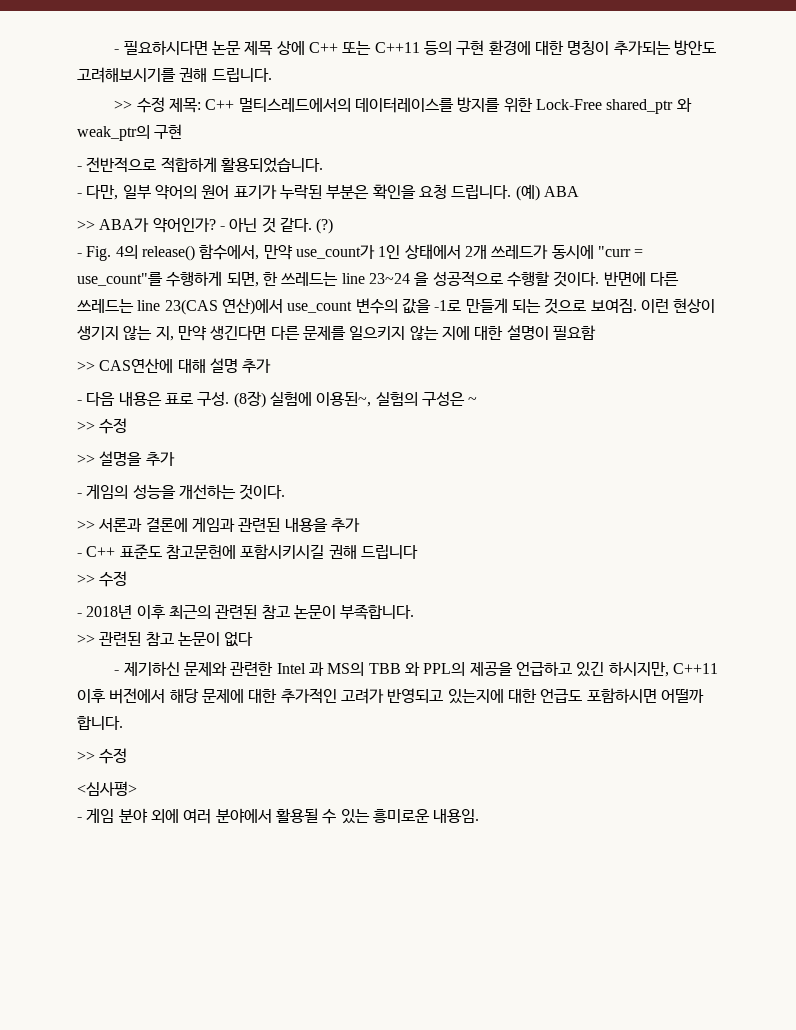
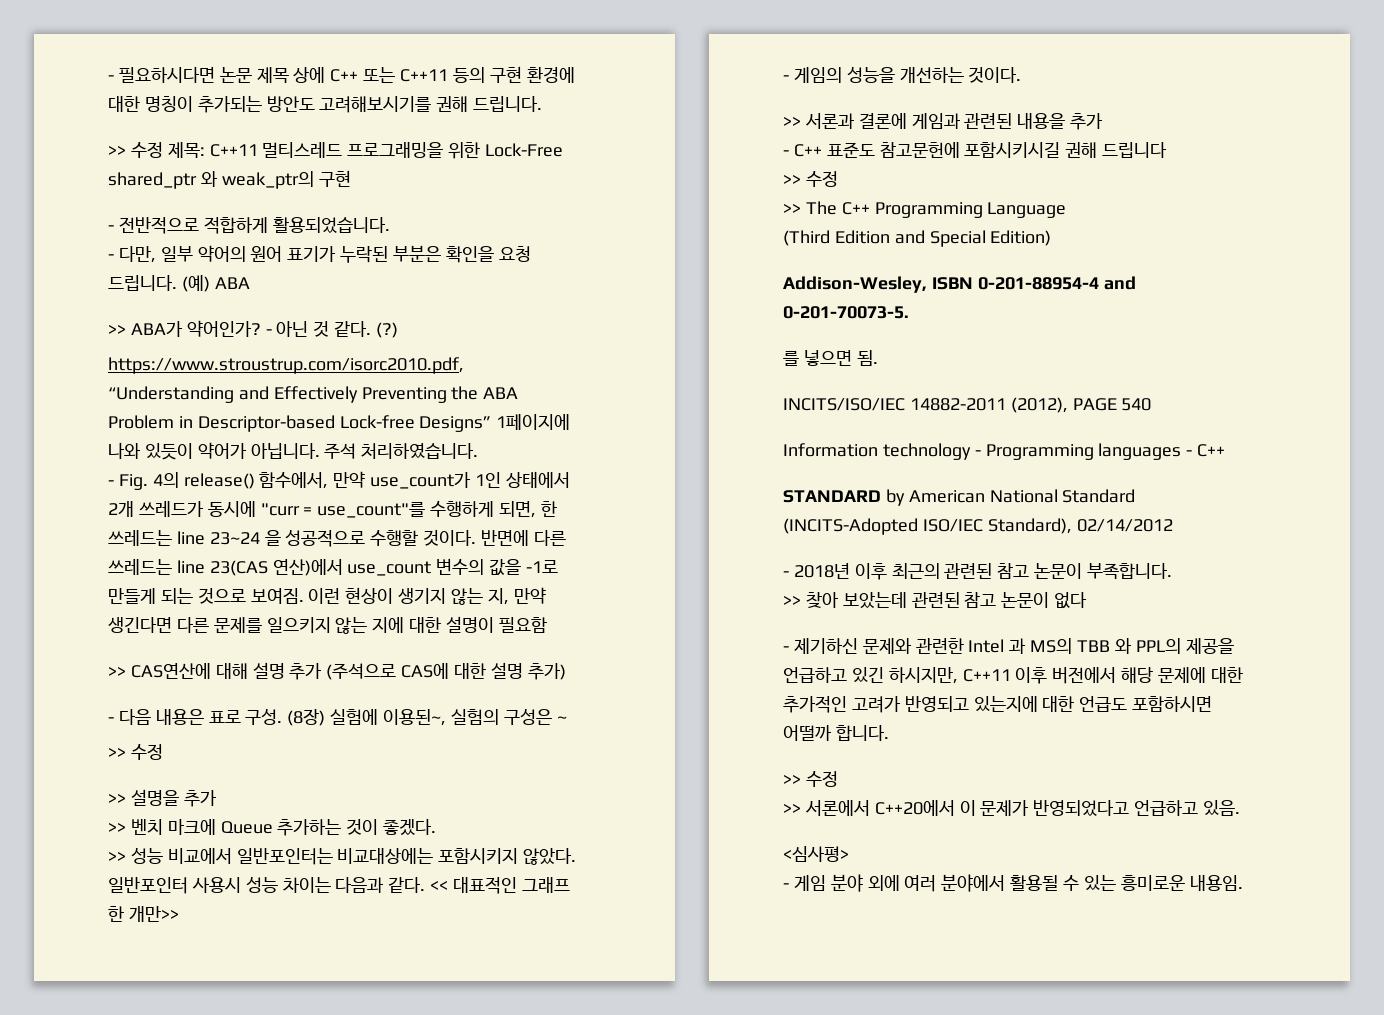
- >> 수정 제목: C++ 멀티스레드에서의 데이터레이스를 방지를 위한 Lock-Free shared_ptr 와 weak_ptr의 구현
+ >> 수정 제목: C++11 멀티스레드 프로그래밍을 위한 Lock-Free shared_ptr 와 weak_ptr의 구현
+ https://www.stroustrup.com/isorc2010.pdf, “Understanding and Effectively Preventing the ABA Problem in Descriptor-based Lock-free Designs” 1페이지에 나와 있듯이 약어가 아닙니다. 주석 처리하였습니다.
- >> CAS연산에 대해 설명 추가
+ >> CAS연산에 대해 설명 추가 (주석으로 CAS에 대한 설명 추가)
+ >> 벤치 마크에 Queue 추가하는 것이 좋겠다.
+ >> 성능 비교에서 일반포인터는 비교대상에는 포함시키지 않았다. 일반포인터 사용시 성능 차이는 다음과 같다. << 대표적인 그래프 한 개만>>
+ >> The C++ Programming Language
+ (Third Edition and Special Edition)
+ Addison-Wesley, ISBN 0-201-88954-4 and 0-201-70073-5.
+ 를 넣으면 됨.
+ INCITS/ISO/IEC 14882-2011 (2012), PAGE 540
+ Information technology - Programming languages - C++
+ STANDARD by American National Standard (INCITS-Adopted ISO/IEC Standard), 02/14/2012
- >> 관련된 참고 논문이 없다
+ >> 찾아 보았는데 관련된 참고 논문이 없다
+ >> 서론에서 C++20에서 이 문제가 반영되었다고 언급하고 있음.

